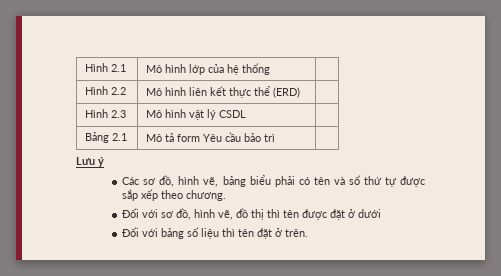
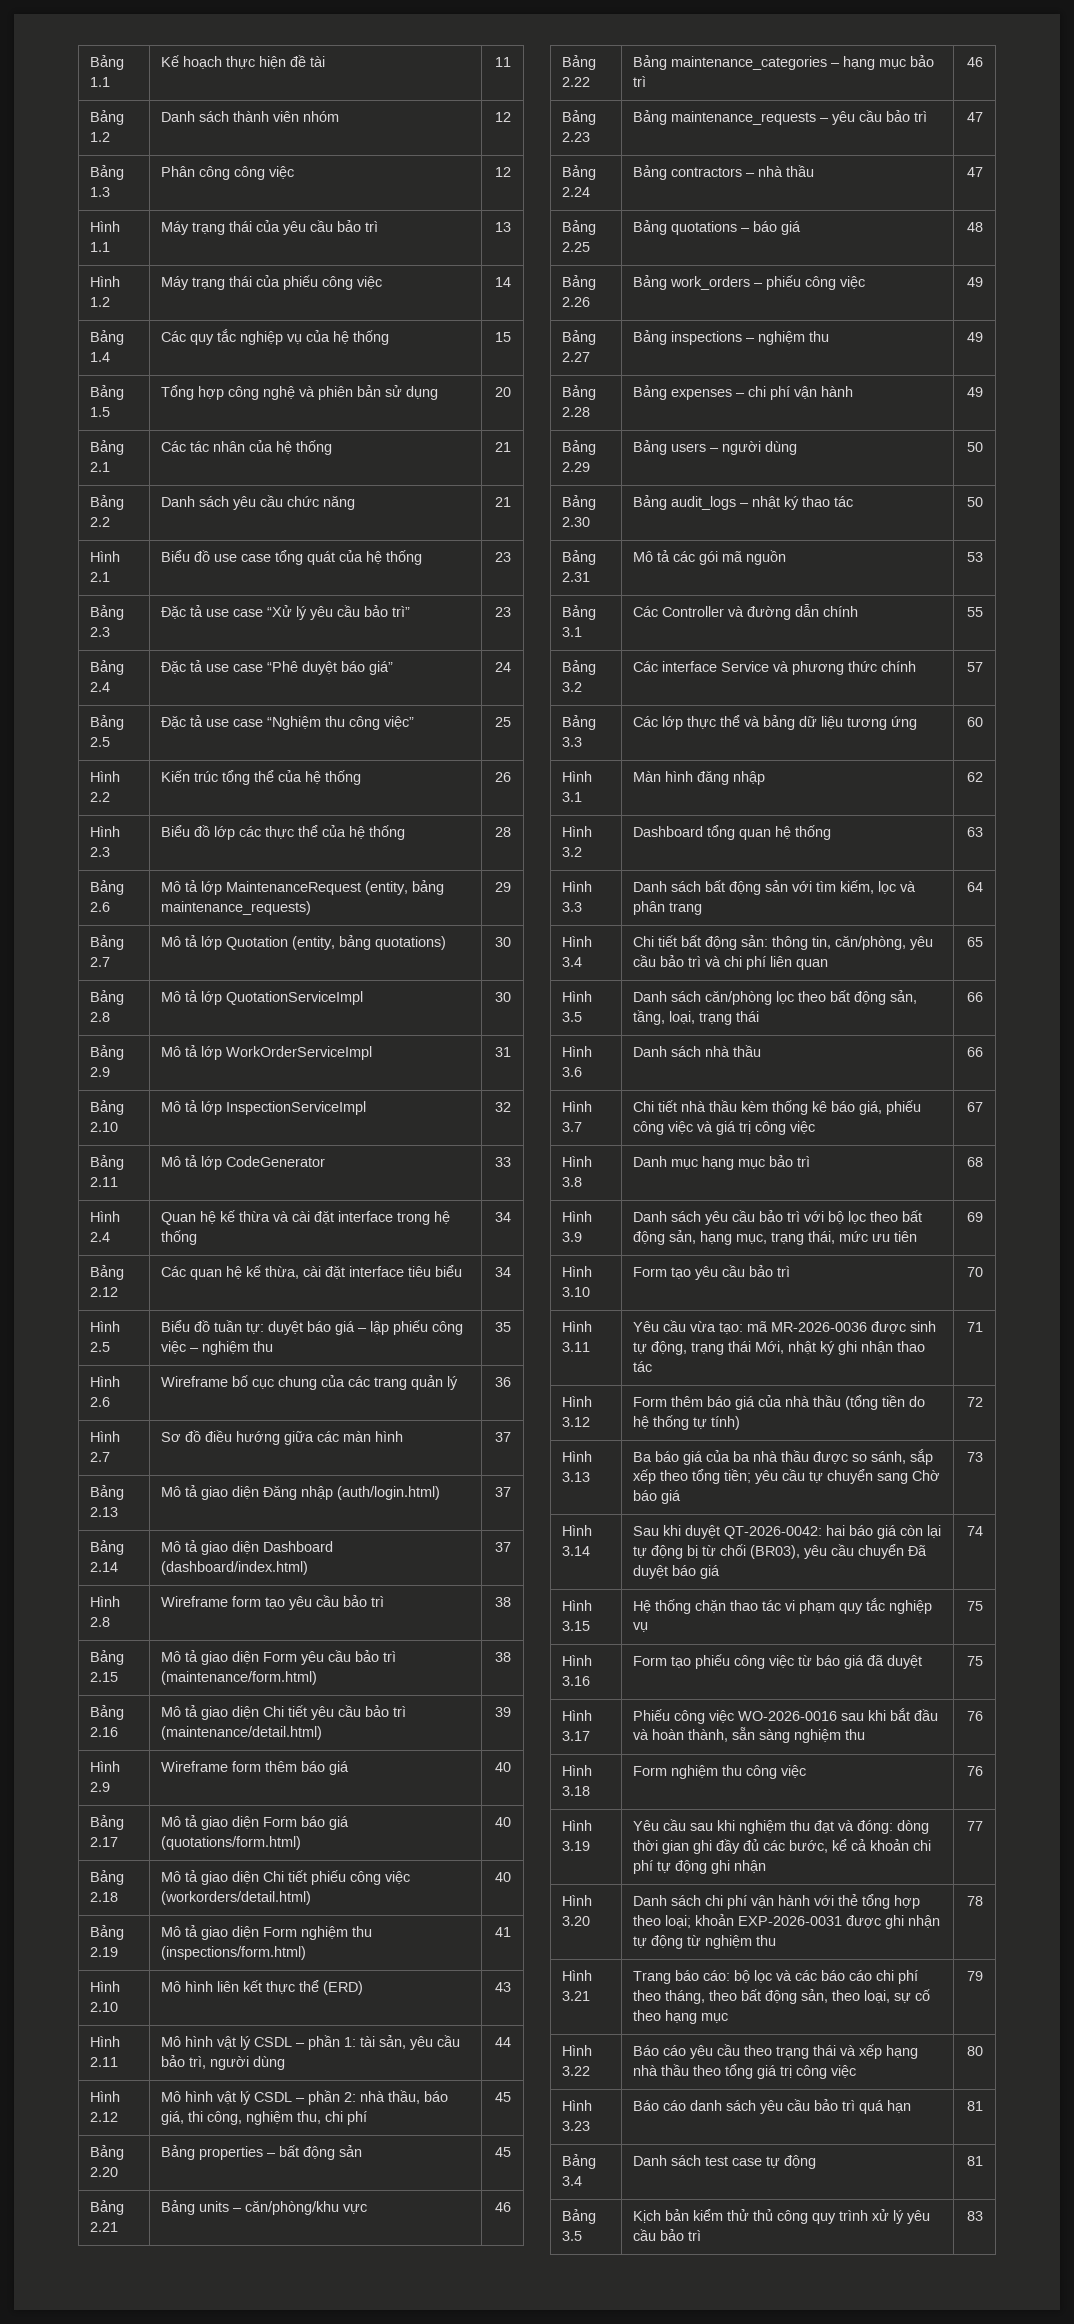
- Hình 2.1 | Mô hình lớp của hệ thống |
- Hình 2.2 | Mô hình liên kết thực thể (ERD) |
- Hình 2.3 | Mô hình vật lý CSDL |
- Bảng 2.1 | Mô tả form Yêu cầu bảo trì |
- Lưu ý
- Các sơ đồ, hình vẽ, bảng biểu phải có tên và số thứ tự được sắp xếp theo chương.
- Đối với sơ đồ, hình vẽ, đồ thị thì tên được đặt ở dưới
- Đối với bảng số liệu thì tên đặt ở trên.
+ Bảng 1.1 | Kế hoạch thực hiện đề tài | 11
+ Bảng 1.2 | Danh sách thành viên nhóm | 12
+ Bảng 1.3 | Phân công công việc | 12
+ Hình 1.1 | Máy trạng thái của yêu cầu bảo trì | 13
+ Hình 1.2 | Máy trạng thái của phiếu công việc | 14
+ Bảng 1.4 | Các quy tắc nghiệp vụ của hệ thống | 15
+ Bảng 1.5 | Tổng hợp công nghệ và phiên bản sử dụng | 20
+ Bảng 2.1 | Các tác nhân của hệ thống | 21
+ Bảng 2.2 | Danh sách yêu cầu chức năng | 21
+ Hình 2.1 | Biểu đồ use case tổng quát của hệ thống | 23
+ Bảng 2.3 | Đặc tả use case “Xử lý yêu cầu bảo trì” | 23
+ Bảng 2.4 | Đặc tả use case “Phê duyệt báo giá” | 24
+ Bảng 2.5 | Đặc tả use case “Nghiệm thu công việc” | 25
+ Hình 2.2 | Kiến trúc tổng thể của hệ thống | 26
+ Hình 2.3 | Biểu đồ lớp các thực thể của hệ thống | 28
+ Bảng 2.6 | Mô tả lớp MaintenanceRequest (entity, bảng maintenance_requests) | 29
+ Bảng 2.7 | Mô tả lớp Quotation (entity, bảng quotations) | 30
+ Bảng 2.8 | Mô tả lớp QuotationServiceImpl | 30
+ Bảng 2.9 | Mô tả lớp WorkOrderServiceImpl | 31
+ Bảng 2.10 | Mô tả lớp InspectionServiceImpl | 32
+ Bảng 2.11 | Mô tả lớp CodeGenerator | 33
+ Hình 2.4 | Quan hệ kế thừa và cài đặt interface trong hệ thống | 34
+ Bảng 2.12 | Các quan hệ kế thừa, cài đặt interface tiêu biểu | 34
+ Hình 2.5 | Biểu đồ tuần tự: duyệt báo giá – lập phiếu công việc – nghiệm thu | 35
+ Hình 2.6 | Wireframe bố cục chung của các trang quản lý | 36
+ Hình 2.7 | Sơ đồ điều hướng giữa các màn hình | 37
+ Bảng 2.13 | Mô tả giao diện Đăng nhập (auth/login.html) | 37
+ Bảng 2.14 | Mô tả giao diện Dashboard (dashboard/index.html) | 37
+ Hình 2.8 | Wireframe form tạo yêu cầu bảo trì | 38
+ Bảng 2.15 | Mô tả giao diện Form yêu cầu bảo trì (maintenance/form.html) | 38
+ Bảng 2.16 | Mô tả giao diện Chi tiết yêu cầu bảo trì (maintenance/detail.html) | 39
+ Hình 2.9 | Wireframe form thêm báo giá | 40
+ Bảng 2.17 | Mô tả giao diện Form báo giá (quotations/form.html) | 40
+ Bảng 2.18 | Mô tả giao diện Chi tiết phiếu công việc (workorders/detail.html) | 40
+ Bảng 2.19 | Mô tả giao diện Form nghiệm thu (inspections/form.html) | 41
+ Hình 2.10 | Mô hình liên kết thực thể (ERD) | 43
+ Hình 2.11 | Mô hình vật lý CSDL – phần 1: tài sản, yêu cầu bảo trì, người dùng | 44
+ Hình 2.12 | Mô hình vật lý CSDL – phần 2: nhà thầu, báo giá, thi công, nghiệm thu, chi phí | 45
+ Bảng 2.20 | Bảng properties – bất động sản | 45
+ Bảng 2.21 | Bảng units – căn/phòng/khu vực | 46
+ Bảng 2.22 | Bảng maintenance_categories – hạng mục bảo trì | 46
+ Bảng 2.23 | Bảng maintenance_requests – yêu cầu bảo trì | 47
+ Bảng 2.24 | Bảng contractors – nhà thầu | 47
+ Bảng 2.25 | Bảng quotations – báo giá | 48
+ Bảng 2.26 | Bảng work_orders – phiếu công việc | 49
+ Bảng 2.27 | Bảng inspections – nghiệm thu | 49
+ Bảng 2.28 | Bảng expenses – chi phí vận hành | 49
+ Bảng 2.29 | Bảng users – người dùng | 50
+ Bảng 2.30 | Bảng audit_logs – nhật ký thao tác | 50
+ Bảng 2.31 | Mô tả các gói mã nguồn | 53
+ Bảng 3.1 | Các Controller và đường dẫn chính | 55
+ Bảng 3.2 | Các interface Service và phương thức chính | 57
+ Bảng 3.3 | Các lớp thực thể và bảng dữ liệu tương ứng | 60
+ Hình 3.1 | Màn hình đăng nhập | 62
+ Hình 3.2 | Dashboard tổng quan hệ thống | 63
+ Hình 3.3 | Danh sách bất động sản với tìm kiếm, lọc và phân trang | 64
+ Hình 3.4 | Chi tiết bất động sản: thông tin, căn/phòng, yêu cầu bảo trì và chi phí liên quan | 65
+ Hình 3.5 | Danh sách căn/phòng lọc theo bất động sản, tầng, loại, trạng thái | 66
+ Hình 3.6 | Danh sách nhà thầu | 66
+ Hình 3.7 | Chi tiết nhà thầu kèm thống kê báo giá, phiếu công việc và giá trị công việc | 67
+ Hình 3.8 | Danh mục hạng mục bảo trì | 68
+ Hình 3.9 | Danh sách yêu cầu bảo trì với bộ lọc theo bất động sản, hạng mục, trạng thái, mức ưu tiên | 69
+ Hình 3.10 | Form tạo yêu cầu bảo trì | 70
+ Hình 3.11 | Yêu cầu vừa tạo: mã MR-2026-0036 được sinh tự động, trạng thái Mới, nhật ký ghi nhận thao tác | 71
+ Hình 3.12 | Form thêm báo giá của nhà thầu (tổng tiền do hệ thống tự tính) | 72
+ Hình 3.13 | Ba báo giá của ba nhà thầu được so sánh, sắp xếp theo tổng tiền; yêu cầu tự chuyển sang Chờ báo giá | 73
+ Hình 3.14 | Sau khi duyệt QT-2026-0042: hai báo giá còn lại tự động bị từ chối (BR03), yêu cầu chuyển Đã duyệt báo giá | 74
+ Hình 3.15 | Hệ thống chặn thao tác vi phạm quy tắc nghiệp vụ | 75
+ Hình 3.16 | Form tạo phiếu công việc từ báo giá đã duyệt | 75
+ Hình 3.17 | Phiếu công việc WO-2026-0016 sau khi bắt đầu và hoàn thành, sẵn sàng nghiệm thu | 76
+ Hình 3.18 | Form nghiệm thu công việc | 76
+ Hình 3.19 | Yêu cầu sau khi nghiệm thu đạt và đóng: dòng thời gian ghi đầy đủ các bước, kể cả khoản chi phí tự động ghi nhận | 77
+ Hình 3.20 | Danh sách chi phí vận hành với thẻ tổng hợp theo loại; khoản EXP-2026-0031 được ghi nhận tự động từ nghiệm thu | 78
+ Hình 3.21 | Trang báo cáo: bộ lọc và các báo cáo chi phí theo tháng, theo bất động sản, theo loại, sự cố theo hạng mục | 79
+ Hình 3.22 | Báo cáo yêu cầu theo trạng thái và xếp hạng nhà thầu theo tổng giá trị công việc | 80
+ Hình 3.23 | Báo cáo danh sách yêu cầu bảo trì quá hạn | 81
+ Bảng 3.4 | Danh sách test case tự động | 81
+ Bảng 3.5 | Kịch bản kiểm thử thủ công quy trình xử lý yêu cầu bảo trì | 83

